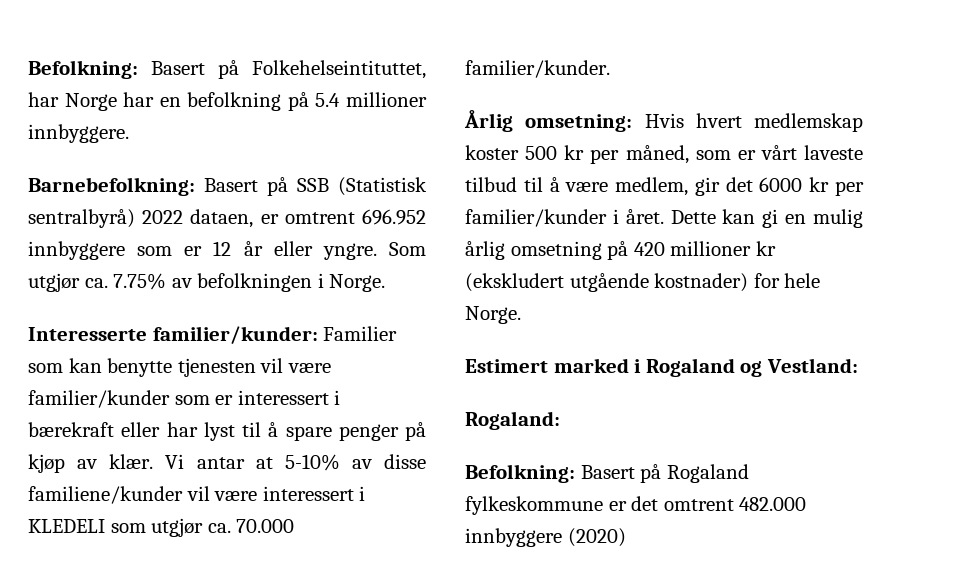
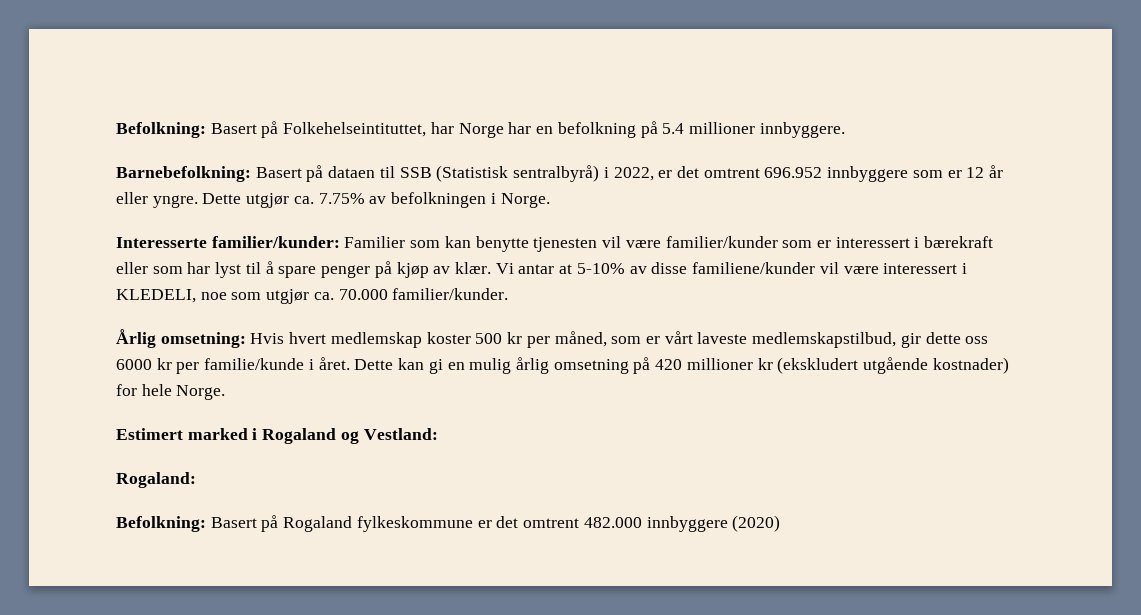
- Barnebefolkning: Basert på SSB (Statistisk sentralbyrå) 2022 dataen, er omtrent 696.952 innbyggere som er 12 år eller yngre.
+ Barnebefolkning: Basert på dataen til SSB (Statistisk sentralbyrå) i 2022, er det omtrent 696.952 innbyggere som er 12 år eller yngre.
- Som utgjør ca. 7.75% av befolkningen i Norge.
+ Dette utgjør ca. 7.75% av befolkningen i Norge.
- Interesserte familier/kunder: Familier som kan benytte tjenesten vil være familier/kunder som er interessert i bærekraft eller har lyst til å spare penger på kjøp av klær.
+ Interesserte familier/kunder: Familier som kan benytte tjenesten vil være familier/kunder som er interessert i bærekraft eller som har lyst til å spare penger på kjøp av klær.
- Vi antar at 5-10% av disse familiene/kunder vil være interessert i KLEDELI som utgjør ca. 70.000 familier/kunder.
+ Vi antar at 5-10% av disse familiene/kunder vil være interessert i KLEDELI, noe som utgjør ca. 70.000 familier/kunder.
- Årlig omsetning: Hvis hvert medlemskap koster 500 kr per måned, som er vårt laveste tilbud til å være medlem, gir det 6000 kr per familier/kunder i året.
+ Årlig omsetning: Hvis hvert medlemskap koster 500 kr per måned, som er vårt laveste medlemskapstilbud, gir dette oss 6000 kr per familie/kunde i året.

